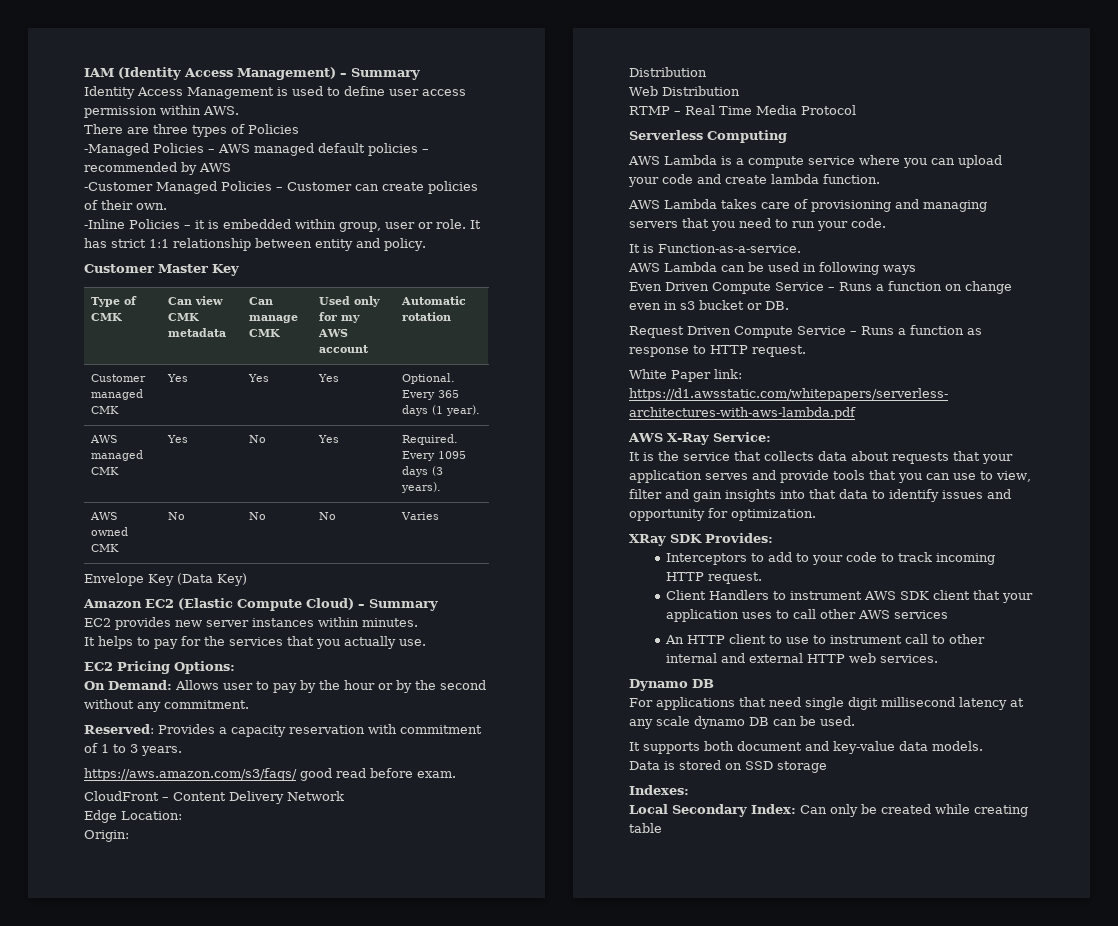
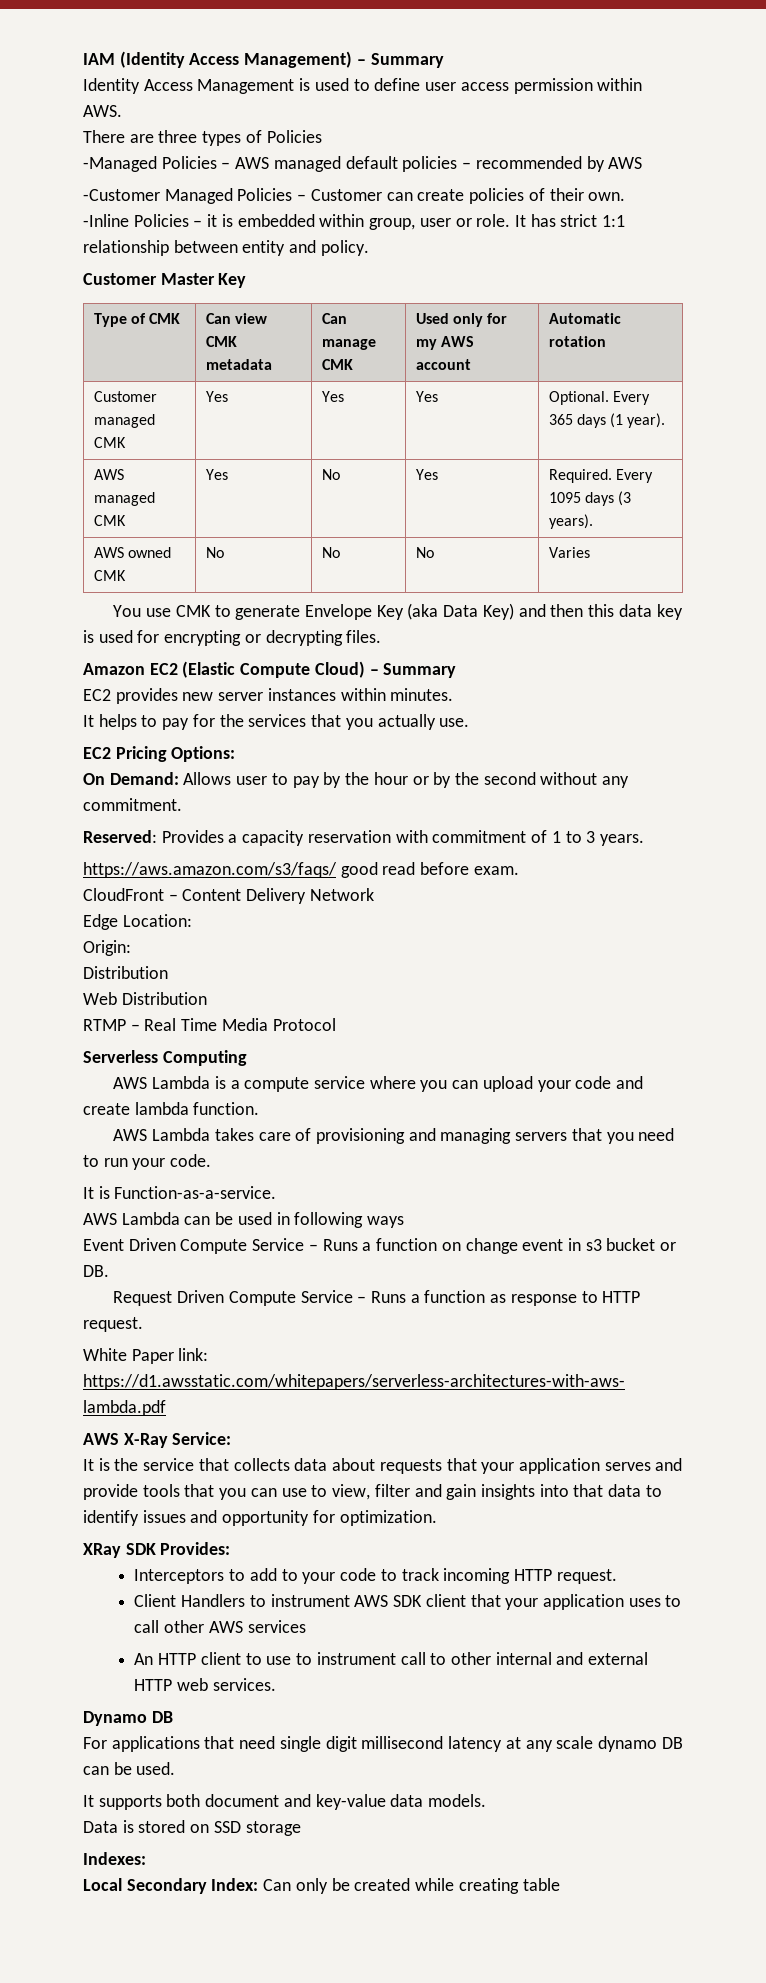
- Envelope Key (Data Key)
+ You use CMK to generate Envelope Key (aka Data Key) and then this data key is used for encrypting or decrypting files.
- Even Driven Compute Service – Runs a function on change even in s3 bucket or DB.
+ Event Driven Compute Service – Runs a function on change event in s3 bucket or DB.

